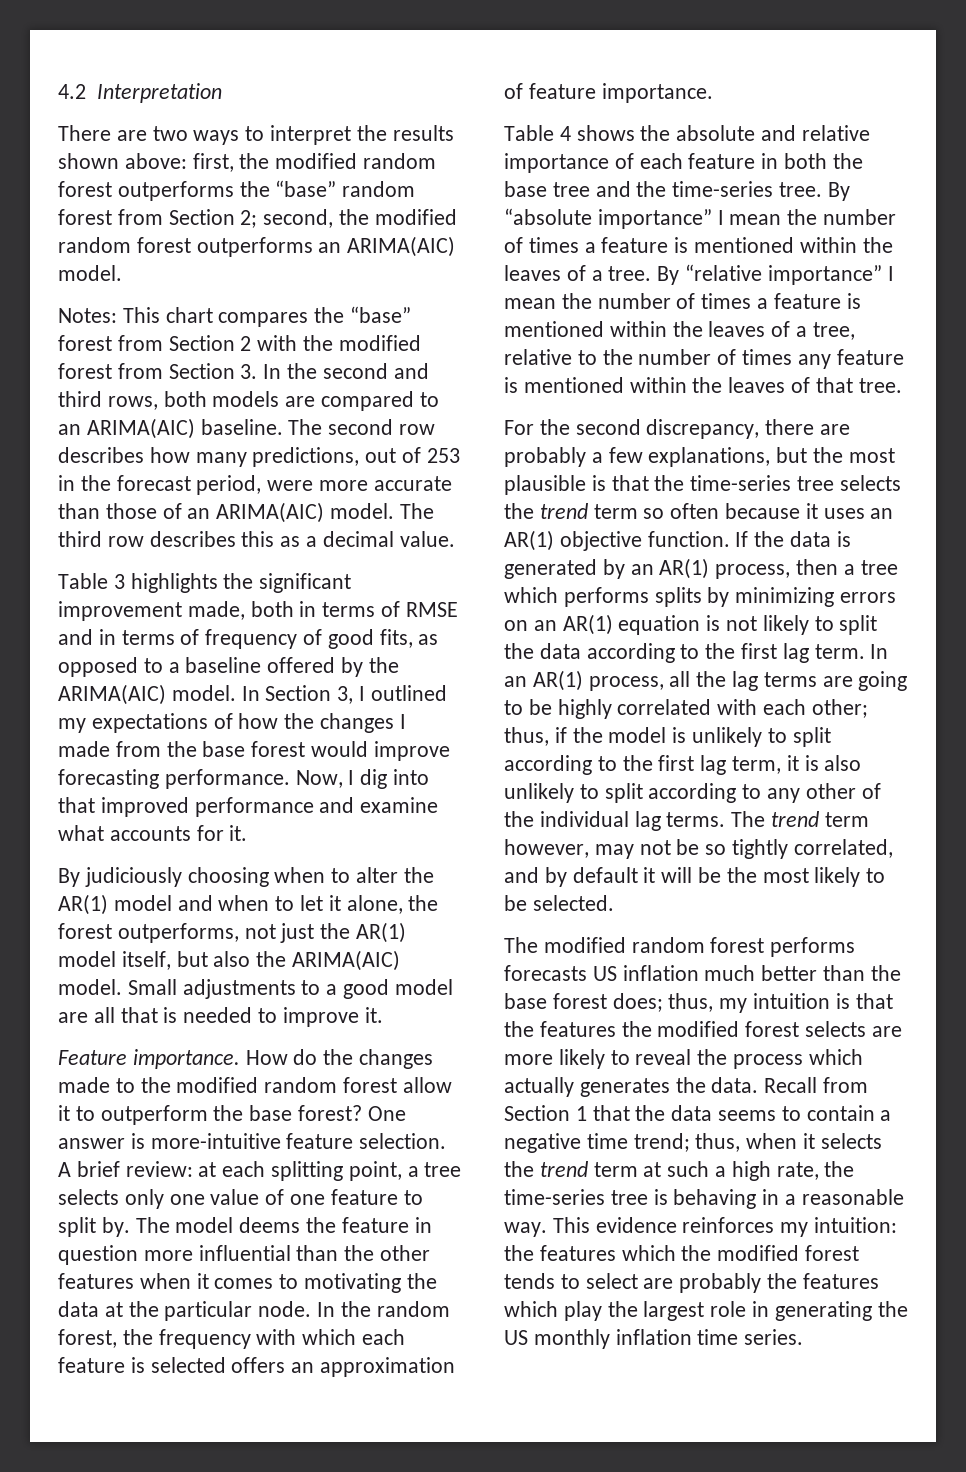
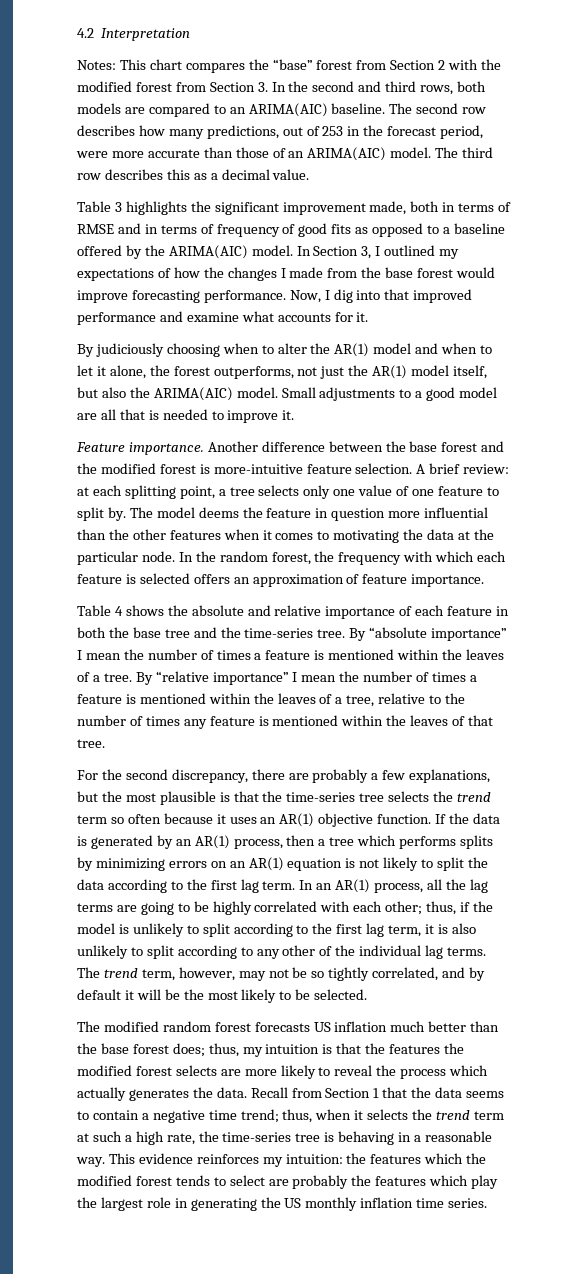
- There are two ways to interpret the results shown above: first, the modified random forest outperforms the “base” random forest from Section 2; second, the modified random forest outperforms an ARIMA(AIC) model.
- Table 3 highlights the significant improvement made, both in terms of RMSE and in terms of frequency of good fits, as opposed to a baseline offered by the ARIMA(AIC) model.
+ Table 3 highlights the significant improvement made, both in terms of RMSE and in terms of frequency of good fits as opposed to a baseline offered by the ARIMA(AIC) model.
- How do the changes made to the modified random forest allow it to outperform the base forest? One answer is more-intuitive feature selection.
+ Another difference between the base forest and the modified forest is more-intuitive feature selection.
- The trend term however, may not be so tightly correlated, and by default it will be the most likely to be selected.
+ The trend term, however, may not be so tightly correlated, and by default it will be the most likely to be selected.
- The modified random forest performs forecasts US inflation much better than the base forest does; thus, my intuition is that the features the modified forest selects are more likely to reveal the process which actually generates the data.
+ The modified random forest forecasts US inflation much better than the base forest does; thus, my intuition is that the features the modified forest selects are more likely to reveal the process which actually generates the data.

